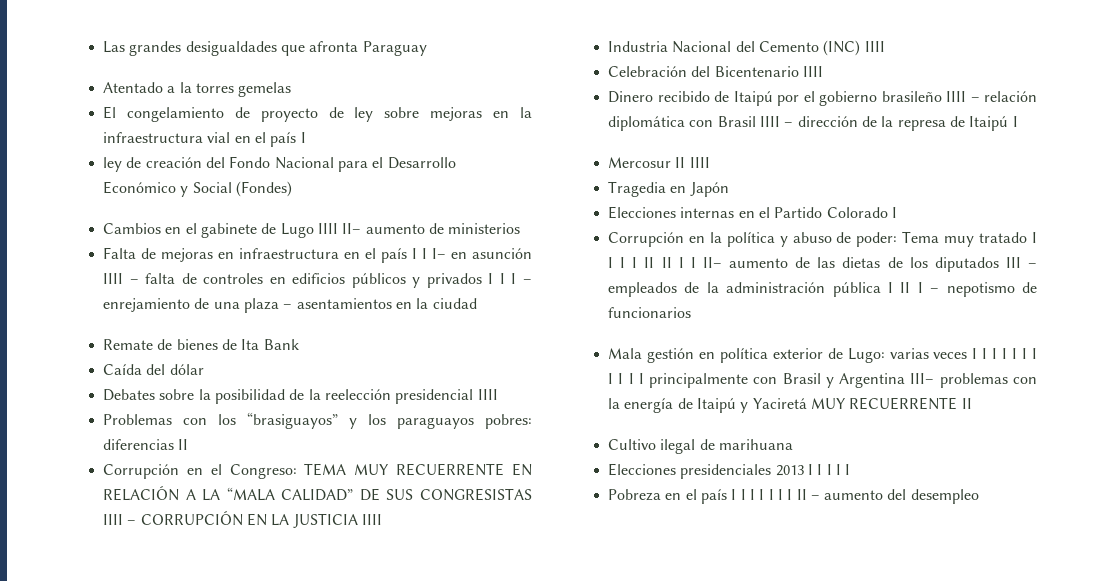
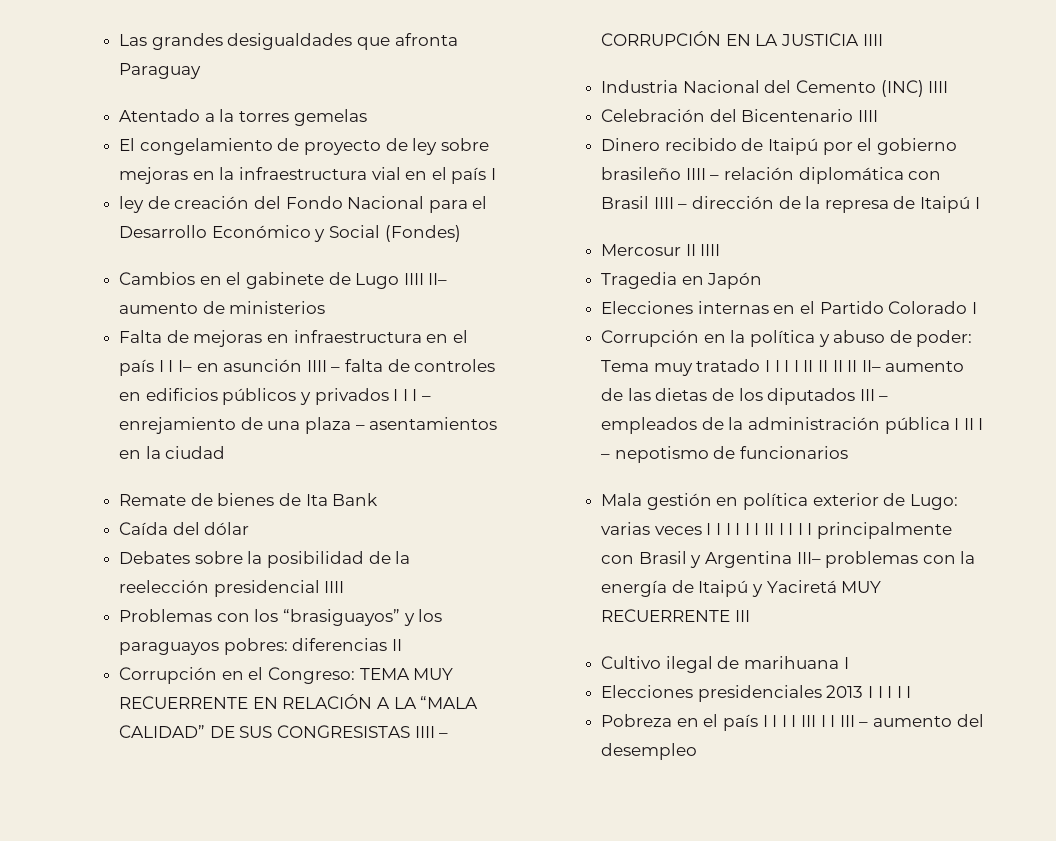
- Corrupción en la política y abuso de poder: Tema muy tratado I I I I II II I I II– aumento de las dietas de los diputados III – empleados de la administración pública I II I – nepotismo de funcionarios
+ Corrupción en la política y abuso de poder: Tema muy tratado I I I I II II II II II– aumento de las dietas de los diputados III – empleados de la administración pública I II I – nepotismo de funcionarios
- Mala gestión en política exterior de Lugo: varias veces I I I I I I I I I I I principalmente con Brasil y Argentina III– problemas con la energía de Itaipú y Yaciretá MUY RECUERRENTE II
+ Mala gestión en política exterior de Lugo: varias veces I I I I I I II I I I I principalmente con Brasil y Argentina III– problemas con la energía de Itaipú y Yaciretá MUY RECUERRENTE III
- Cultivo ilegal de marihuana
+ Cultivo ilegal de marihuana I
- Pobreza en el país I I I I I I I II – aumento del desempleo
+ Pobreza en el país I I I I III I I III – aumento del desempleo

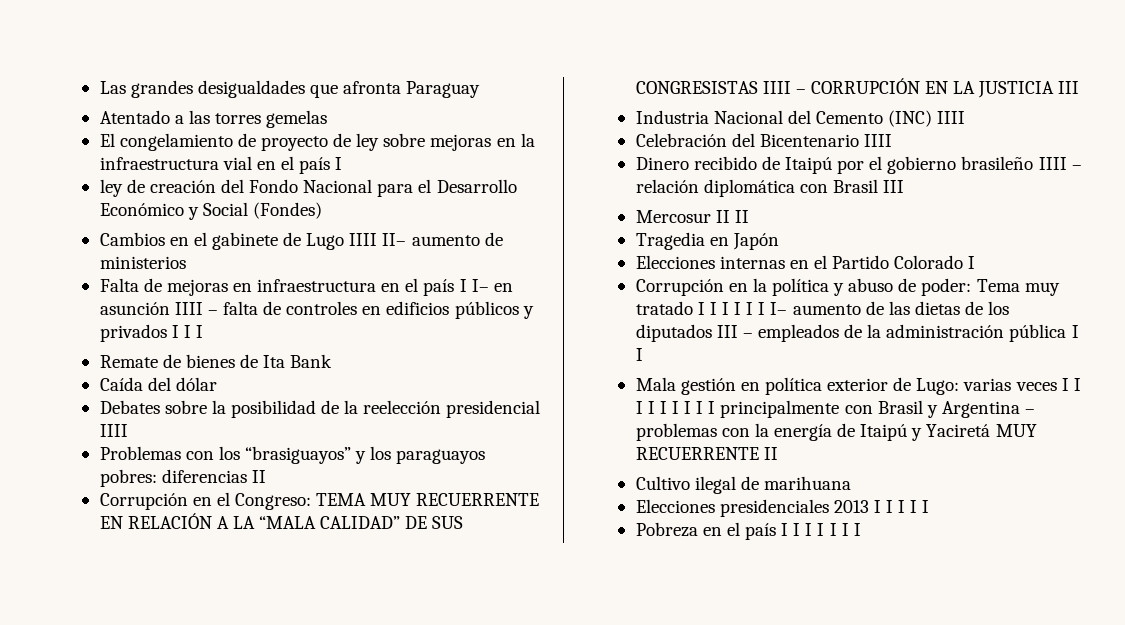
- Atentado a la torres gemelas
+ Atentado a las torres gemelas
- Falta de mejoras en infraestructura en el país I I I– en asunción IIII – falta de controles en edificios públicos y privados I I I – enrejamiento de una plaza – asentamientos en la ciudad
+ Falta de mejoras en infraestructura en el país I I– en asunción IIII – falta de controles en edificios públicos y privados I I I
- Corrupción en el Congreso: TEMA MUY RECUERRENTE EN RELACIÓN A LA “MALA CALIDAD” DE SUS CONGRESISTAS IIII – CORRUPCIÓN EN LA JUSTICIA IIII
+ Corrupción en el Congreso: TEMA MUY RECUERRENTE EN RELACIÓN A LA “MALA CALIDAD” DE SUS CONGRESISTAS IIII – CORRUPCIÓN EN LA JUSTICIA III
- Dinero recibido de Itaipú por el gobierno brasileño IIII – relación diplomática con Brasil IIII – dirección de la represa de Itaipú I
+ Dinero recibido de Itaipú por el gobierno brasileño IIII – relación diplomática con Brasil III
- Mercosur II IIII
+ Mercosur II II
- Corrupción en la política y abuso de poder: Tema muy tratado I I I I II II II II II– aumento de las dietas de los diputados III – empleados de la administración pública I II I – nepotismo de funcionarios
+ Corrupción en la política y abuso de poder: Tema muy tratado I I I I I I I– aumento de las dietas de los diputados III – empleados de la administración pública I I
- Mala gestión en política exterior de Lugo: varias veces I I I I I I II I I I I principalmente con Brasil y Argentina III– problemas con la energía de Itaipú y Yaciretá MUY RECUERRENTE III
+ Mala gestión en política exterior de Lugo: varias veces I I I I I I I I I principalmente con Brasil y Argentina – problemas con la energía de Itaipú y Yaciretá MUY RECUERRENTE II
- Cultivo ilegal de marihuana I
+ Cultivo ilegal de marihuana
- Pobreza en el país I I I I III I I III – aumento del desempleo
+ Pobreza en el país I I I I I I I

